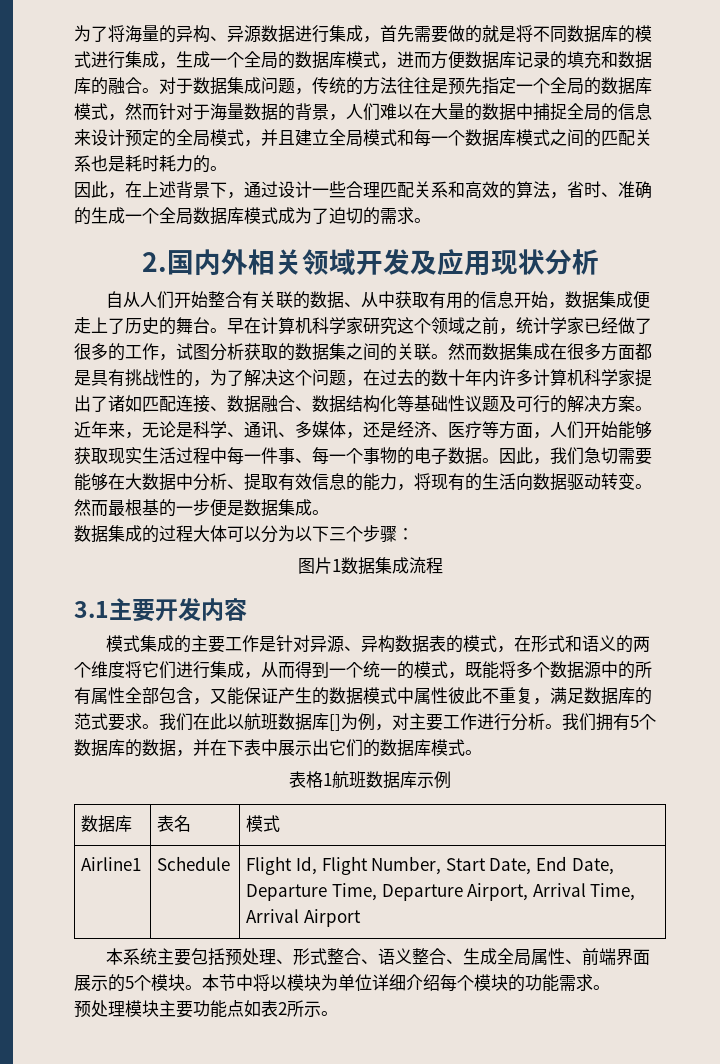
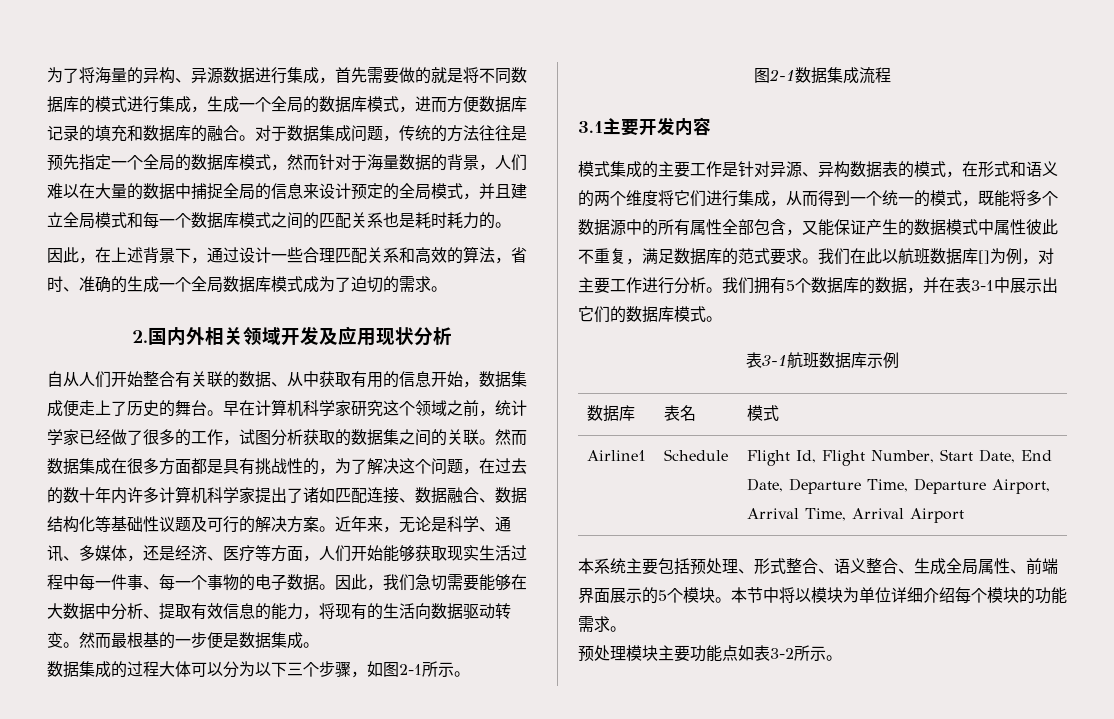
- 数据集成的过程大体可以分为以下三个步骤：
- 图片1数据集成流程
+ 数据集成的过程大体可以分为以下三个步骤，如图2-1所示。
+ 图2-1数据集成流程
- 我们拥有5个数据库的数据，并在下表中展示出它们的数据库模式。
+ 我们拥有5个数据库的数据，并在表3-1中展示出它们的数据库模式。
- 表格1航班数据库示例
+ 表3-1航班数据库示例
- 预处理模块主要功能点如表2所示。
+ 预处理模块主要功能点如表3-2所示。

